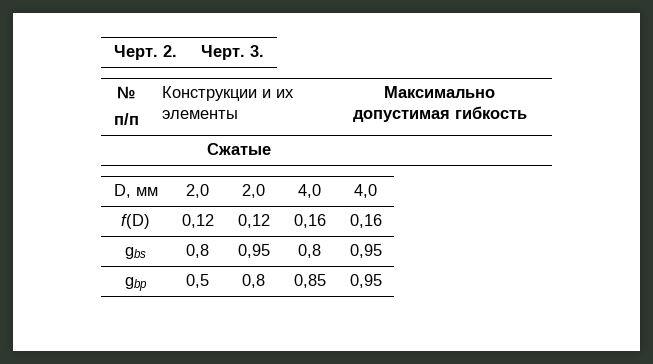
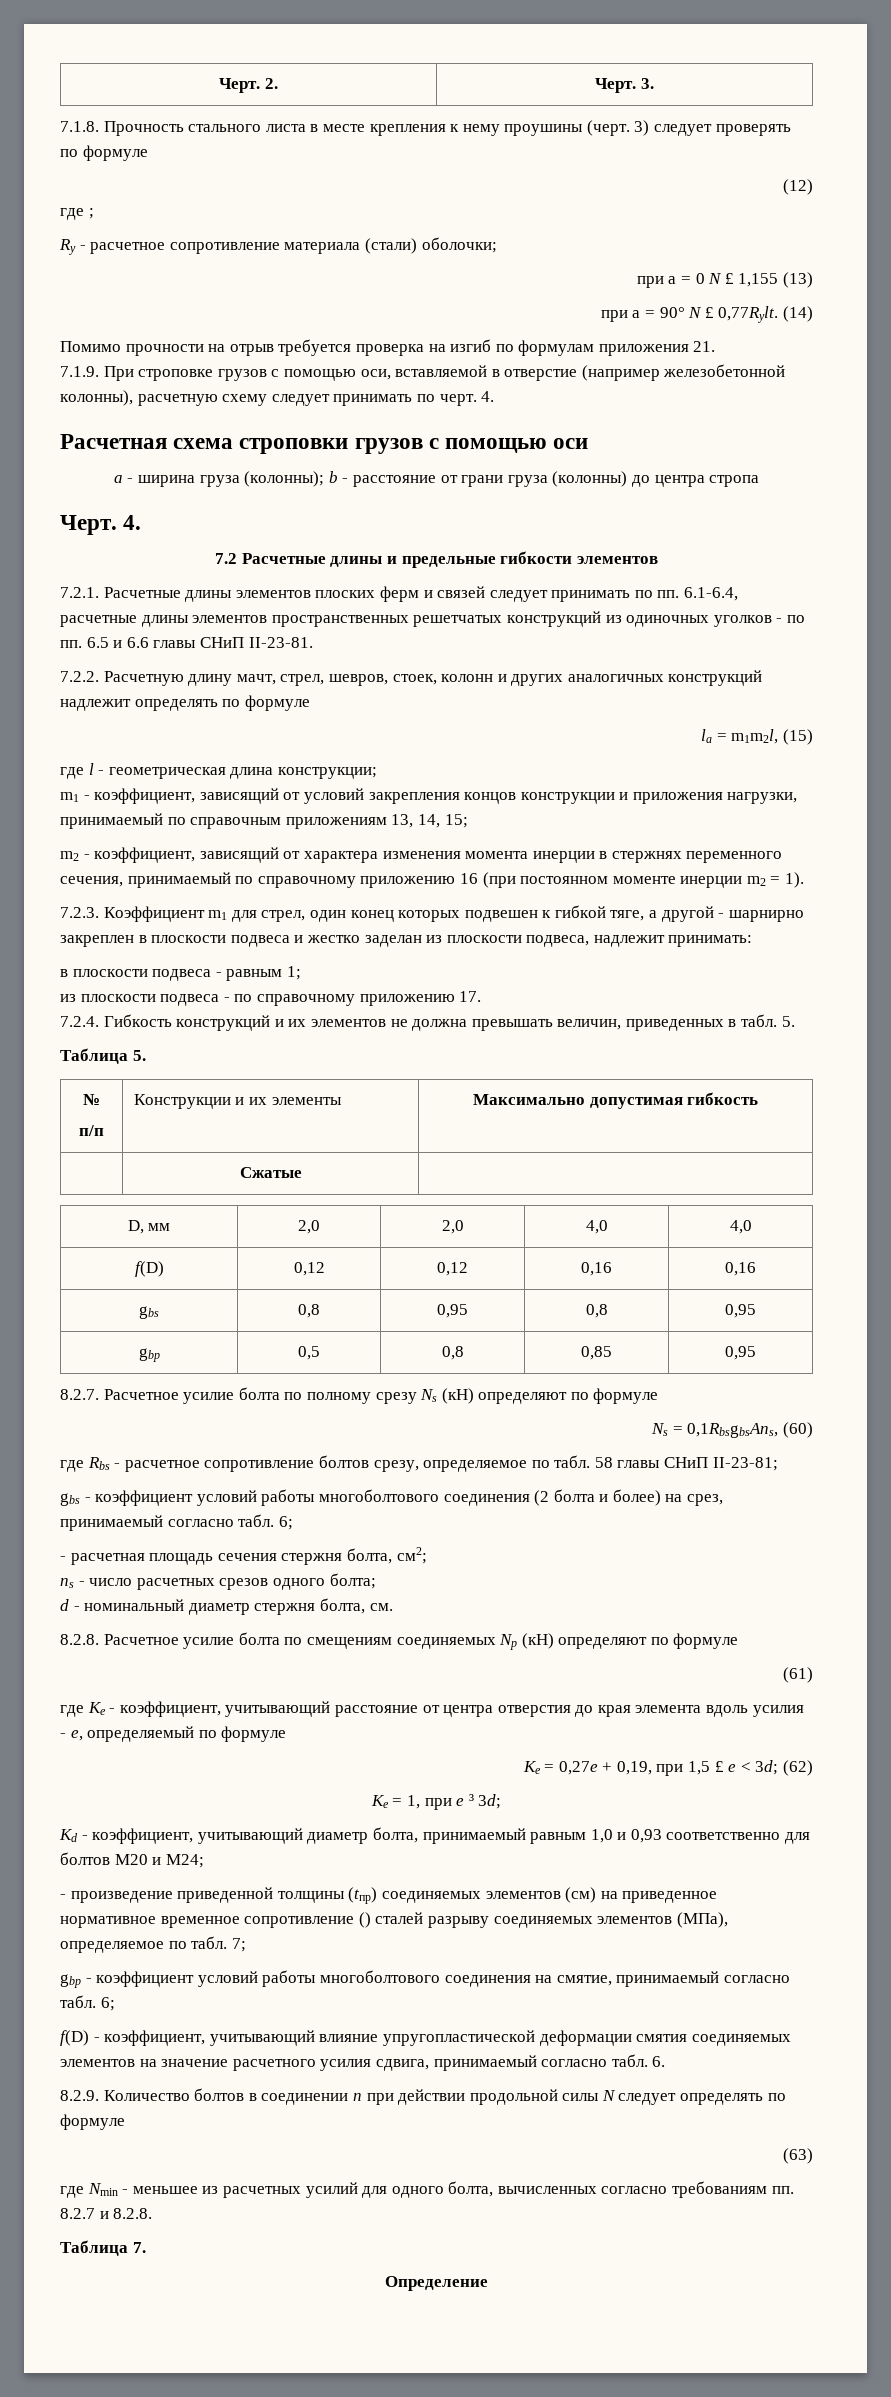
+ 7.1.8. Прочность стального листа в месте крепления к нему проушины (черт. 3) следует проверять по формуле
+ (12)
+ где ;
+ Ry - расчетное сопротивление материала (стали) оболочки;
+ при a = 0 N £ 1,155 (13)
+ при a = 90° N £ 0,77Rylt. (14)
+ Помимо прочности на отрыв требуется проверка на изгиб по формулам приложения 21.
+ 7.1.9. При строповке грузов с помощью оси, вставляемой в отверстие (например железобетонной колонны), расчетную схему следует принимать по черт. 4.
+ Расчетная схема строповки грузов с помощью оси
+ а - ширина груза (колонны); b - расстояние от грани груза (колонны) до центра стропа
+ Черт. 4.
+ 7.2 Расчетные длины и предельные гибкости элементов
+ 7.2.1. Расчетные длины элементов плоских ферм и связей следует принимать по пп. 6.1-6.4, расчетные длины элементов пространственных решетчатых конструкций из одиночных уголков - по пп. 6.5 и 6.6 главы СНиП II-23-81.
+ 7.2.2. Расчетную длину мачт, стрел, шевров, стоек, колонн и других аналогичных конструкций надлежит определять по формуле
+ la = m1m2l, (15)
+ где l - геометрическая длина конструкции;
+ m1 - коэффициент, зависящий от условий закрепления концов конструкции и приложения нагрузки, принимаемый по справочным приложениям 13, 14, 15;
+ m2 - коэффициент, зависящий от характера изменения момента инерции в стержнях переменного сечения, принимаемый по справочному приложению 16 (при постоянном моменте инерции m2 = 1).
+ 7.2.3. Коэффициент m1 для стрел, один конец которых подвешен к гибкой тяге, а другой - шарнирно закреплен в плоскости подвеса и жестко заделан из плоскости подвеса, надлежит принимать:
+ в плоскости подвеса - равным 1;
+ из плоскости подвеса - по справочному приложению 17.
+ 7.2.4. Гибкость конструкций и их элементов не должна превышать величин, приведенных в табл. 5.
+ Таблица 5.
+ 8.2.7. Расчетное усилие болта по полному срезу Ns (кН) определяют по формуле
+ Ns = 0,1RbsgbsAns, (60)
+ где Rbs - расчетное сопротивление болтов срезу, определяемое по табл. 58 главы СНиП II-23-81;
+ gbs - коэффициент условий работы многоболтового соединения (2 болта и более) на срез, принимаемый согласно табл. 6;
+ - расчетная площадь сечения стержня болта, см2;
+ ns - число расчетных срезов одного болта;
+ d - номинальный диаметр стержня болта, см.
+ 8.2.8. Расчетное усилие болта по смещениям соединяемых Nр (кН) определяют по формуле
+ (61)
+ где Ке - коэффициент, учитывающий расстояние от центра отверстия до края элемента вдоль усилия - е, определяемый по формуле
+ Ке = 0,27е + 0,19, при 1,5 £ е < 3d; (62)
+ Ке = 1, при е ³ 3d;
+ Kd - коэффициент, учитывающий диаметр болта, принимаемый равным 1,0 и 0,93 соответственно для болтов М20 и М24;
+ - произведение приведенной толщины (tпр) соединяемых элементов (см) на приведенное нормативное временное сопротивление () сталей разрыву соединяемых элементов (МПа), определяемое по табл. 7;
+ gbp - коэффициент условий работы многоболтового соединения на смятие, принимаемый согласно табл. 6;
+ f(D) - коэффициент, учитывающий влияние упругопластической деформации смятия соединяемых элементов на значение расчетного усилия сдвига, принимаемый согласно табл. 6.
+ 8.2.9. Количество болтов в соединении п при действии продольной силы N следует определять по формуле
+ (63)
+ где Nmin - меньшее из расчетных усилий для одного болта, вычисленных согласно требованиям пп. 8.2.7 и 8.2.8.
+ Таблица 7.
+ Определение

